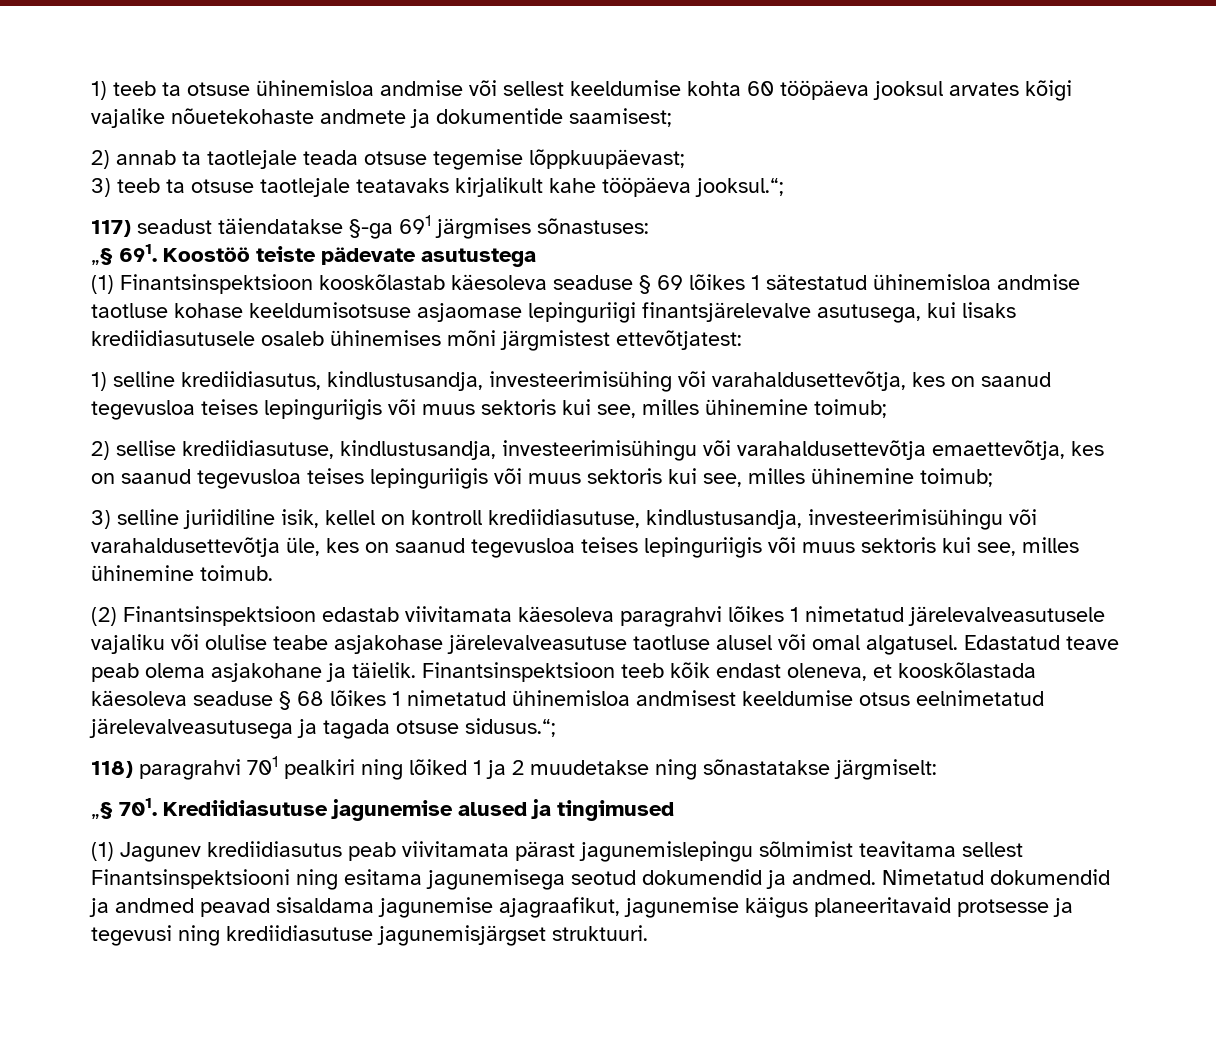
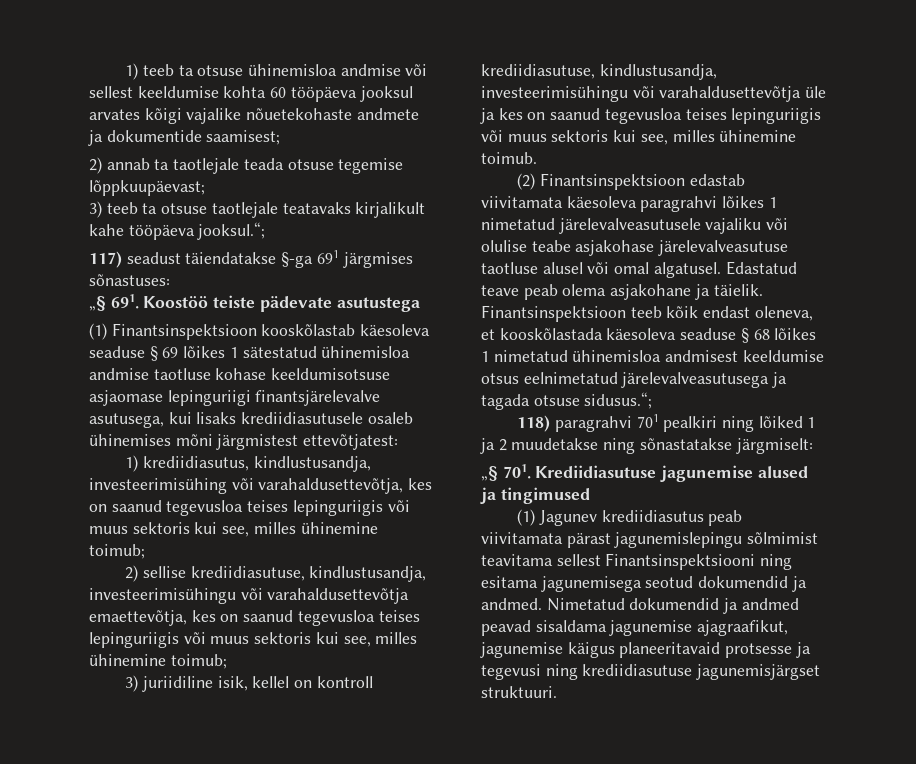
- 1) selline krediidiasutus, kindlustusandja, investeerimisühing või varahaldusettevõtja, kes on saanud tegevusloa teises lepinguriigis või muus sektoris kui see, milles ühinemine toimub;
+ 1) krediidiasutus, kindlustusandja, investeerimisühing või varahaldusettevõtja, kes on saanud tegevusloa teises lepinguriigis või muus sektoris kui see, milles ühinemine toimub;
- 3) selline juriidiline isik, kellel on kontroll krediidiasutuse, kindlustusandja, investeerimisühingu või varahaldusettevõtja üle, kes on saanud tegevusloa teises lepinguriigis või muus sektoris kui see, milles ühinemine toimub.
+ 3) juriidiline isik, kellel on kontroll krediidiasutuse, kindlustusandja, investeerimisühingu või varahaldusettevõtja üle ja kes on saanud tegevusloa teises lepinguriigis või muus sektoris kui see, milles ühinemine toimub.

